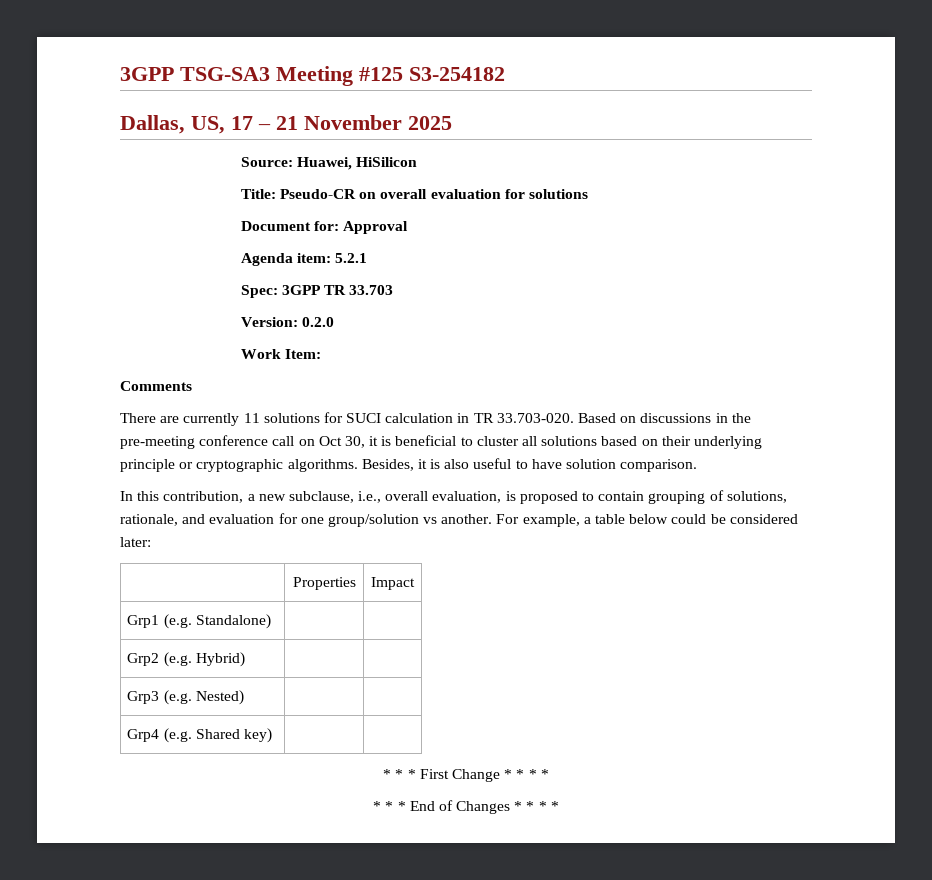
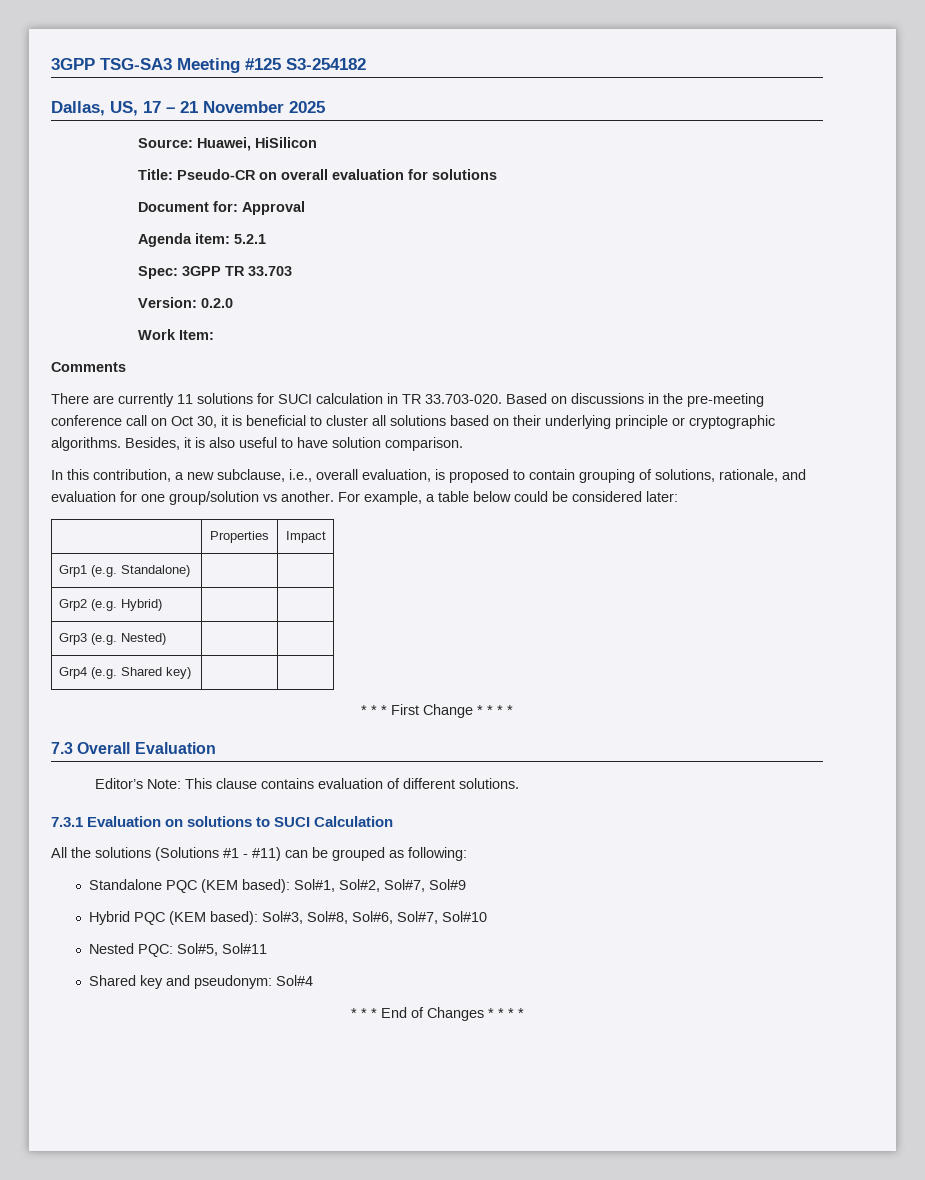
+ 7.3 Overall Evaluation
+ Editor’s Note: This clause contains evaluation of different solutions.
+ 7.3.1 Evaluation on solutions to SUCI Calculation
+ All the solutions (Solutions #1 - #11) can be grouped as following:
+ Standalone PQC (KEM based): Sol#1, Sol#2, Sol#7, Sol#9
+ Hybrid PQC (KEM based): Sol#3, Sol#8, Sol#6, Sol#7, Sol#10
+ Nested PQC: Sol#5, Sol#11
+ Shared key and pseudonym: Sol#4

